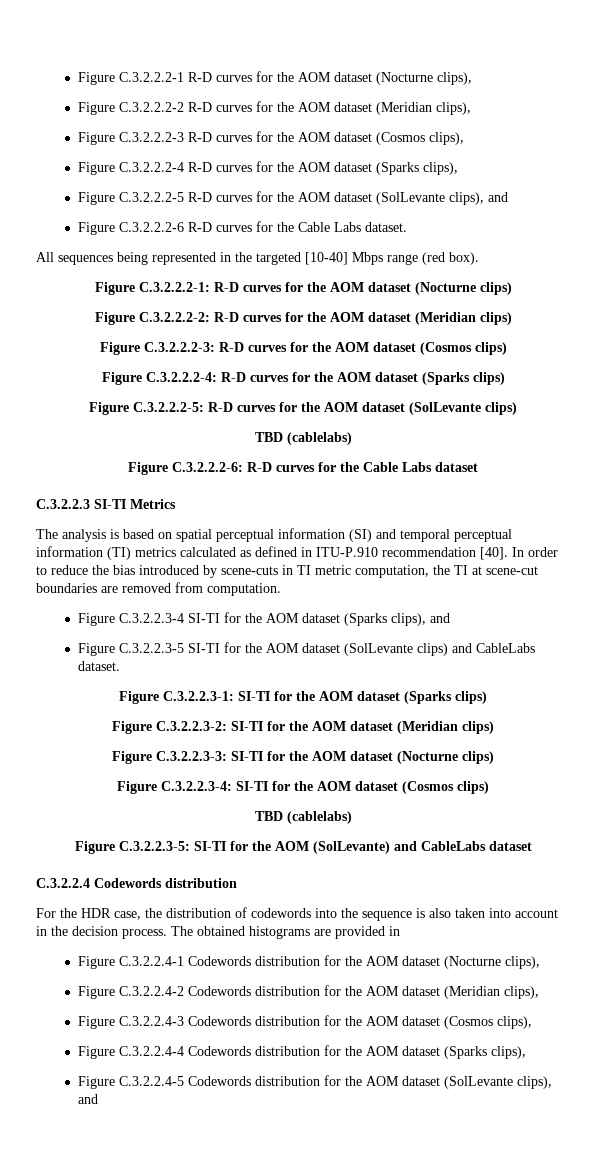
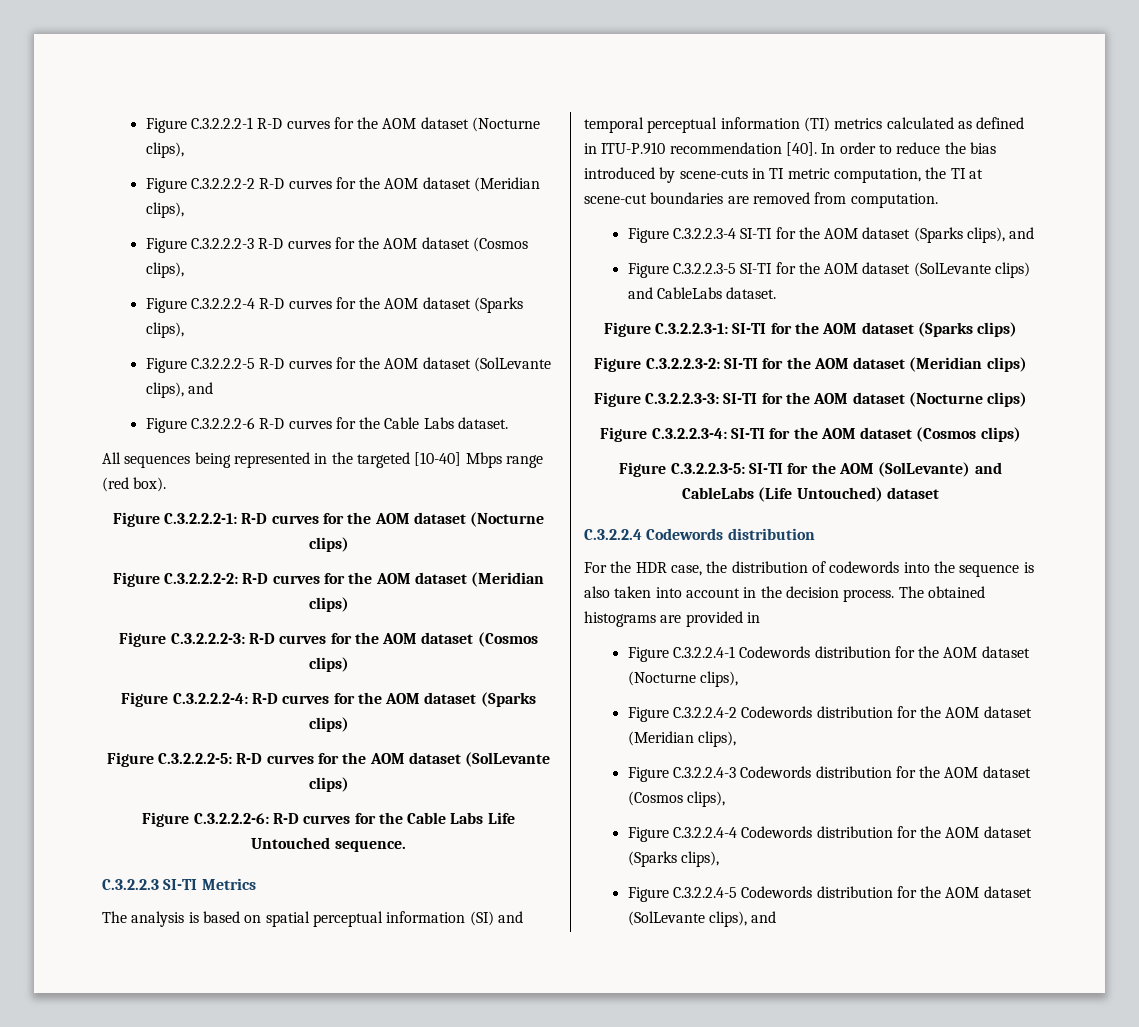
  Figure C.3.2.2.2-5: R-D curves for the AOM dataset (SolLevante clips)
- TBD (cablelabs)
- Figure C.3.2.2.2-6: R-D curves for the Cable Labs dataset
+ Figure C.3.2.2.2-6: R-D curves for the Cable Labs Life Untouched sequence.
  Figure C.3.2.2.3-4: SI-TI for the AOM dataset (Cosmos clips)
- TBD (cablelabs)
- Figure C.3.2.2.3-5: SI-TI for the AOM (SolLevante) and CableLabs dataset
+ Figure C.3.2.2.3-5: SI-TI for the AOM (SolLevante) and CableLabs (Life Untouched) dataset

